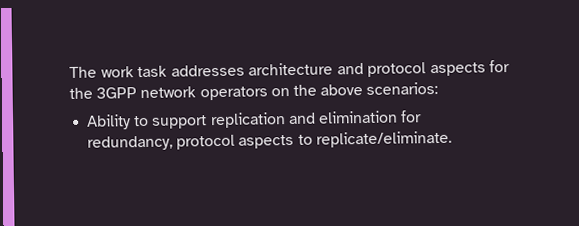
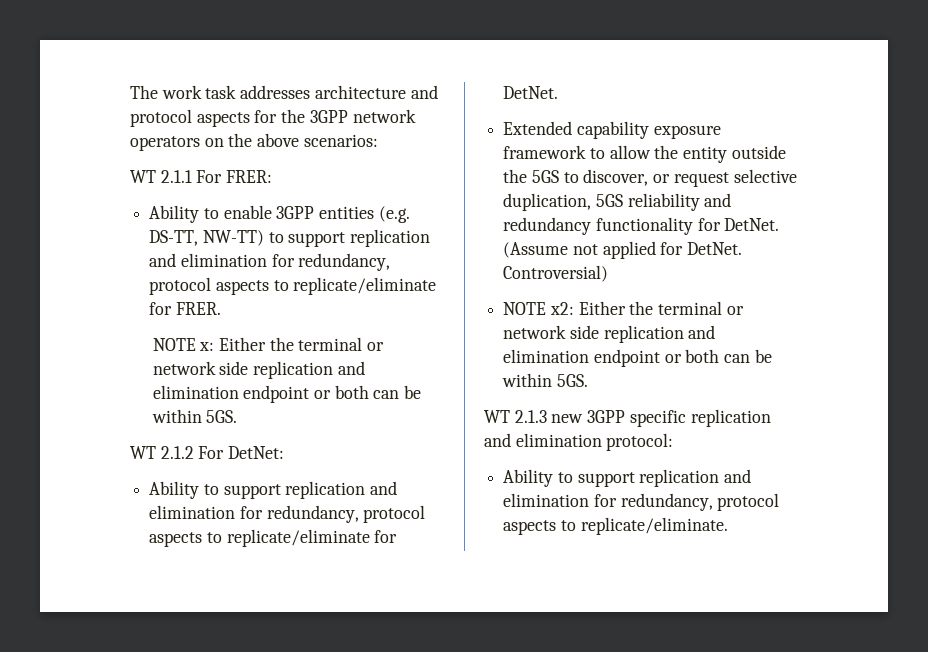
+ WT 2.1.1 For FRER:
+ Ability to enable 3GPP entities (e.g. DS-TT, NW-TT) to support replication and elimination for redundancy, protocol aspects to replicate/eliminate for FRER.
+ NOTE x: Either the terminal or network side replication and elimination endpoint or both can be within 5GS.
+ WT 2.1.2 For DetNet:
+ Ability to support replication and elimination for redundancy, protocol aspects to replicate/eliminate for DetNet.
+ Extended capability exposure framework to allow the entity outside the 5GS to discover, or request selective duplication, 5GS reliability and redundancy functionality for DetNet. (Assume not applied for DetNet. Controversial)
+ NOTE x2: Either the terminal or network side replication and elimination endpoint or both can be within 5GS.
+ WT 2.1.3 new 3GPP specific replication and elimination protocol:

